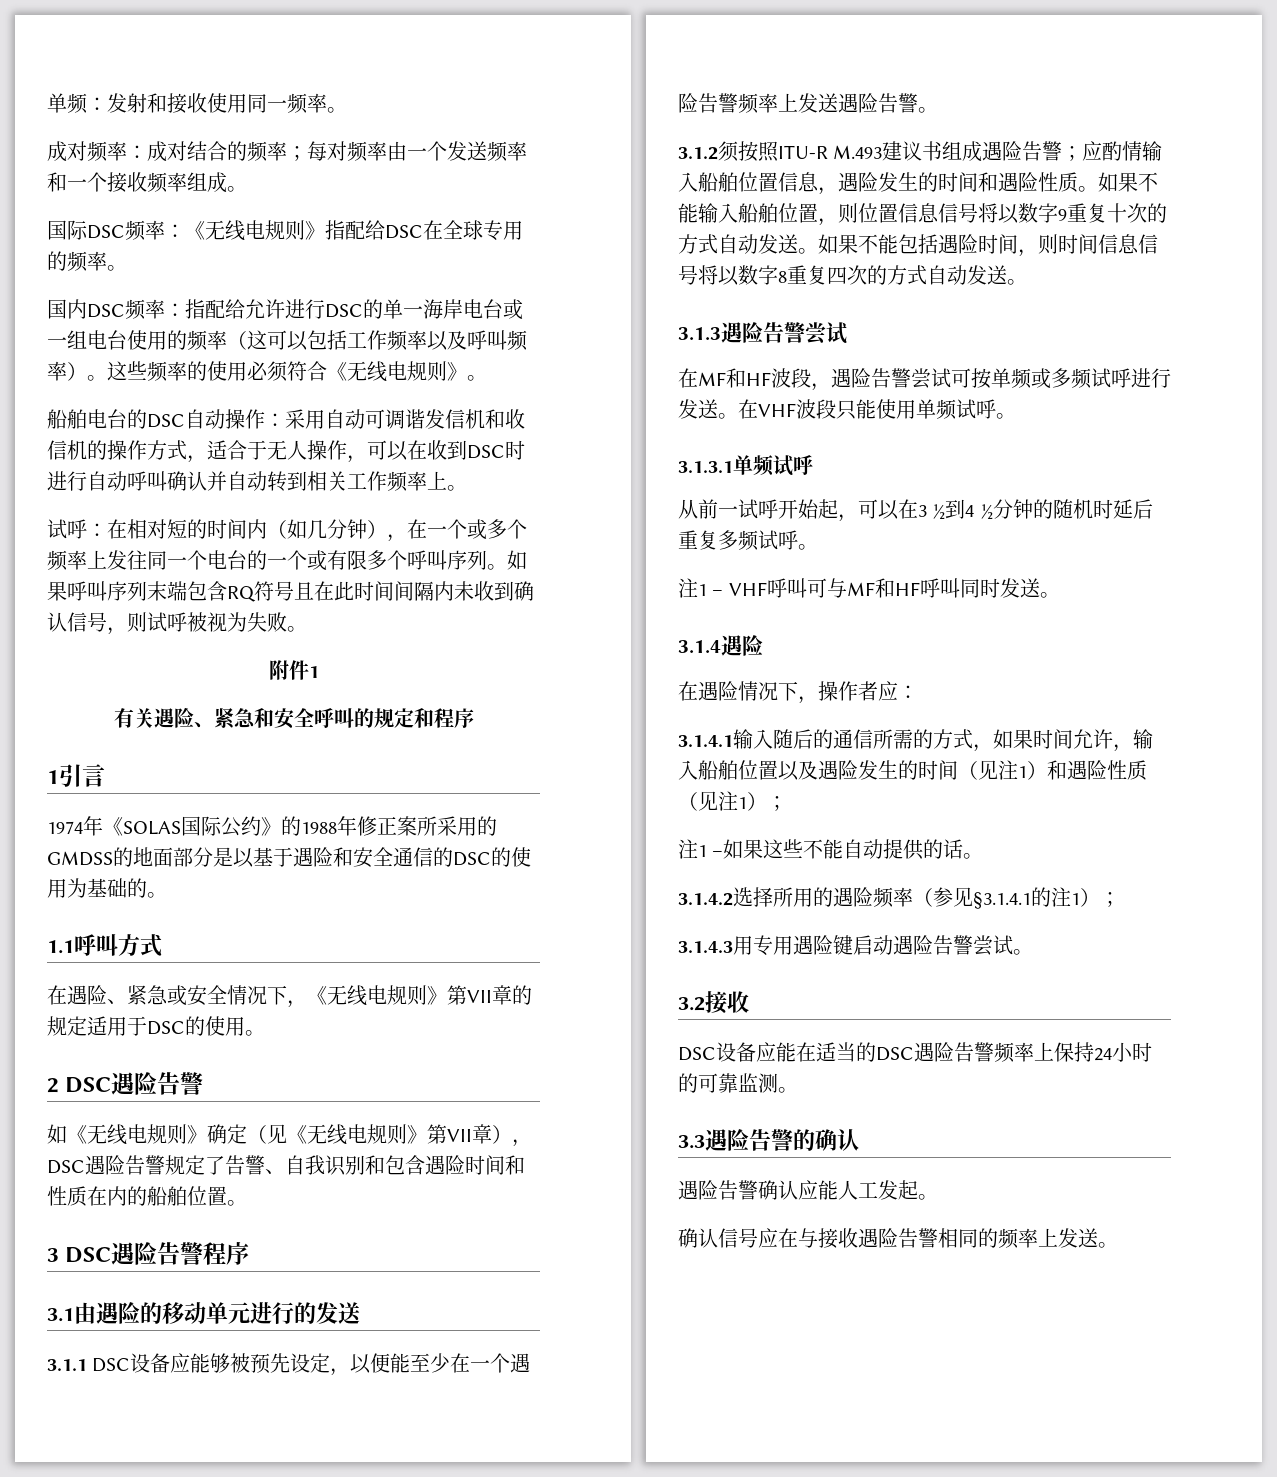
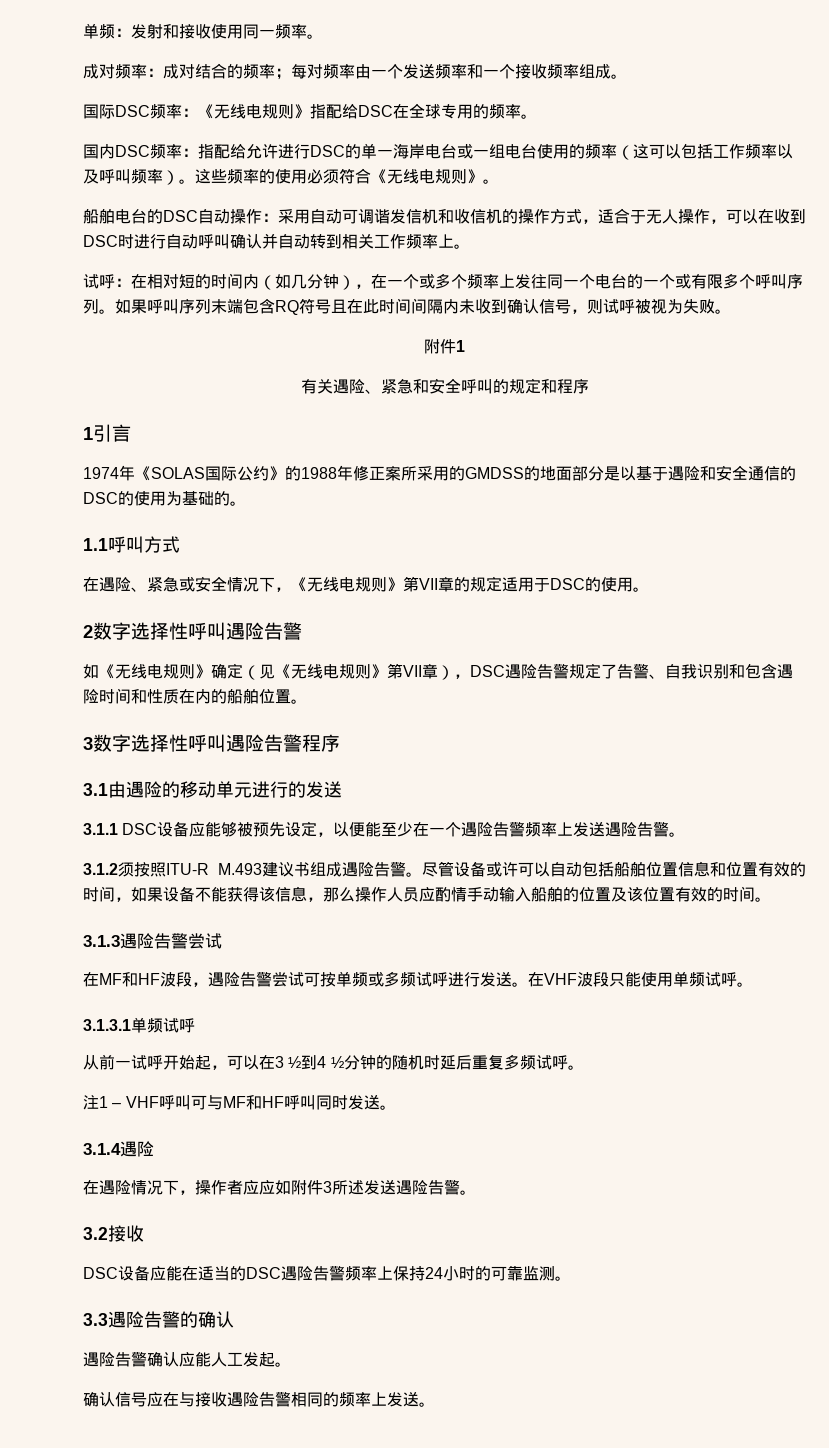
- 2 DSC遇险告警
+ 2数字选择性呼叫遇险告警
- 3 DSC遇险告警程序
+ 3数字选择性呼叫遇险告警程序
- 3.1.2须按照ITU-R M.493建议书组成遇险告警；应酌情输入船舶位置信息，遇险发生的时间和遇险性质。如果不能输入船舶位置，则位置信息信号将以数字9重复十次的方式自动发送。如果不能包括遇险时间，则时间信息信号将以数字8重复四次的方式自动发送。
+ 3.1.2须按照ITU-R M.493建议书组成遇险告警。尽管设备或许可以自动包括船舶位置信息和位置有效的时间，如果设备不能获得该信息，那么操作人员应酌情手动输入船舶的位置及该位置有效的时间。
- 在遇险情况下，操作者应：
- 3.1.4.1输入随后的通信所需的方式，如果时间允许，输入船舶位置以及遇险发生的时间（见注1）和遇险性质（见注1）；
- 注1 –如果这些不能自动提供的话。
- 3.1.4.2选择所用的遇险频率（参见§3.1.4.1的注1）；
- 3.1.4.3用专用遇险键启动遇险告警尝试。
+ 在遇险情况下，操作者应应如附件3所述发送遇险告警。

